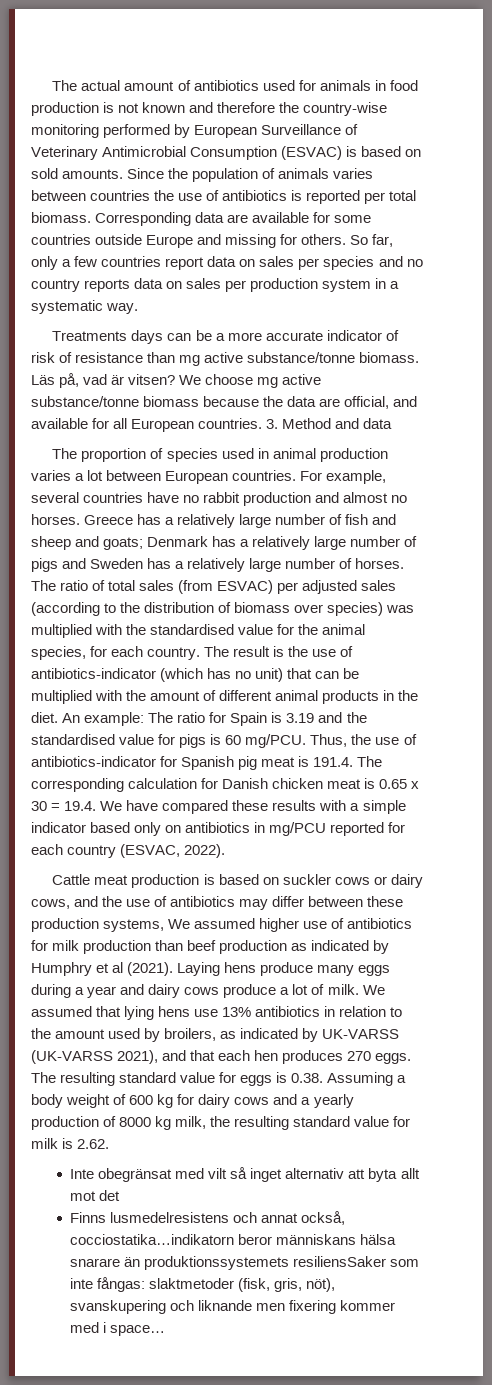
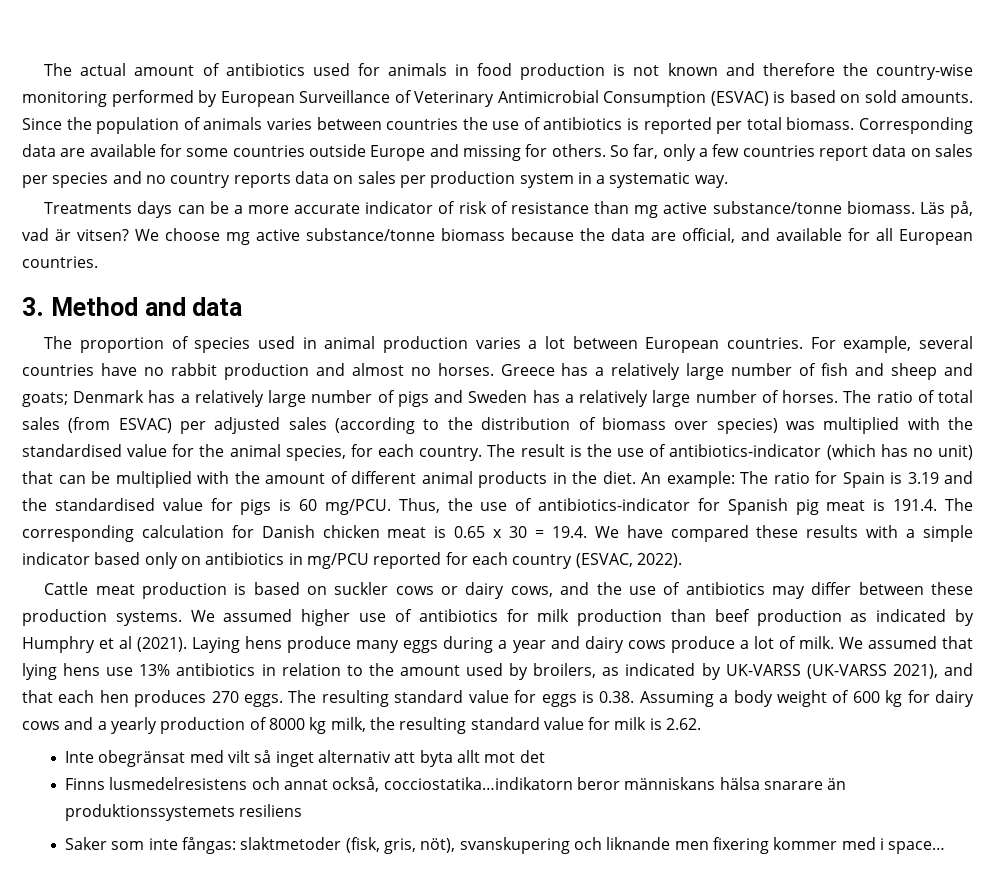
- We choose mg active substance/tonne biomass because the data are official, and available for all European countries. 3. Method and data
+ We choose mg active substance/tonne biomass because the data are official, and available for all European countries.
+ 3. Method and data
- Cattle meat production is based on suckler cows or dairy cows, and the use of antibiotics may differ between these production systems, We assumed higher use of antibiotics for milk production than beef production as indicated by Humphry et al (2021).
+ Cattle meat production is based on suckler cows or dairy cows, and the use of antibiotics may differ between these production systems. We assumed higher use of antibiotics for milk production than beef production as indicated by Humphry et al (2021).
- Finns lusmedelresistens och annat också, cocciostatika…indikatorn beror människans hälsa snarare än produktionssystemets resiliensSaker som inte fångas: slaktmetoder (fisk, gris, nöt), svanskupering och liknande men fixering kommer med i space…
+ Finns lusmedelresistens och annat också, cocciostatika…indikatorn beror människans hälsa snarare än produktionssystemets resiliens
+ Saker som inte fångas: slaktmetoder (fisk, gris, nöt), svanskupering och liknande men fixering kommer med i space…

